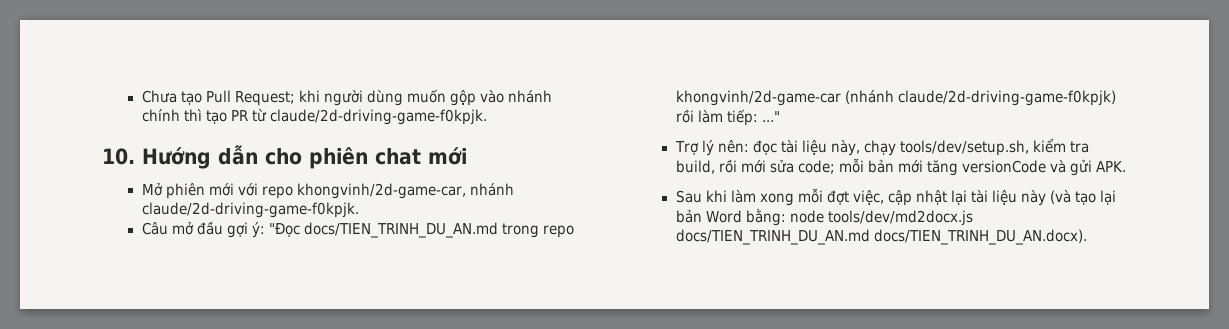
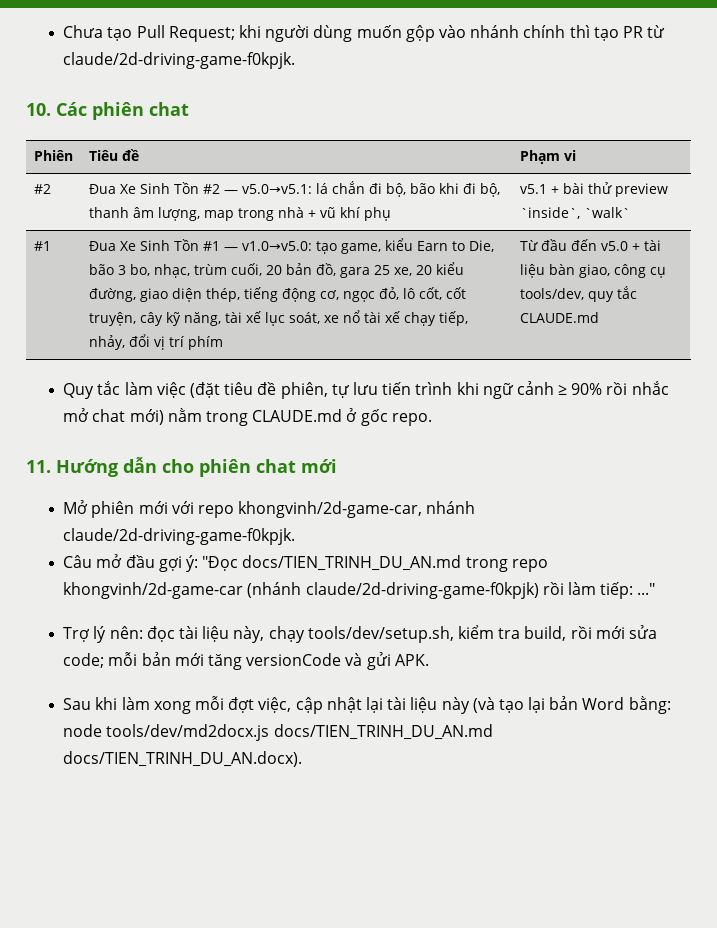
- 10. Hướng dẫn cho phiên chat mới
+ 10. Các phiên chat
+ Phiên | Tiêu đề | Phạm vi
+ #2 | Đua Xe Sinh Tồn #2 — v5.0→v5.1: lá chắn đi bộ, bão khi đi bộ, thanh âm lượng, map trong nhà + vũ khí phụ | v5.1 + bài thử preview `inside`, `walk`
+ #1 | Đua Xe Sinh Tồn #1 — v1.0→v5.0: tạo game, kiểu Earn to Die, bão 3 bo, nhạc, trùm cuối, 20 bản đồ, gara 25 xe, 20 kiểu đường, giao diện thép, tiếng động cơ, ngọc đỏ, lô cốt, cốt truyện, cây kỹ năng, tài xế lục soát, xe nổ tài xế chạy tiếp, nhảy, đổi vị trí phím | Từ đầu đến v5.0 + tài liệu bàn giao, công cụ tools/dev, quy tắc CLAUDE.md
+ Quy tắc làm việc (đặt tiêu đề phiên, tự lưu tiến trình khi ngữ cảnh ≥ 90% rồi nhắc mở chat mới) nằm trong CLAUDE.md ở gốc repo.
+ 11. Hướng dẫn cho phiên chat mới

